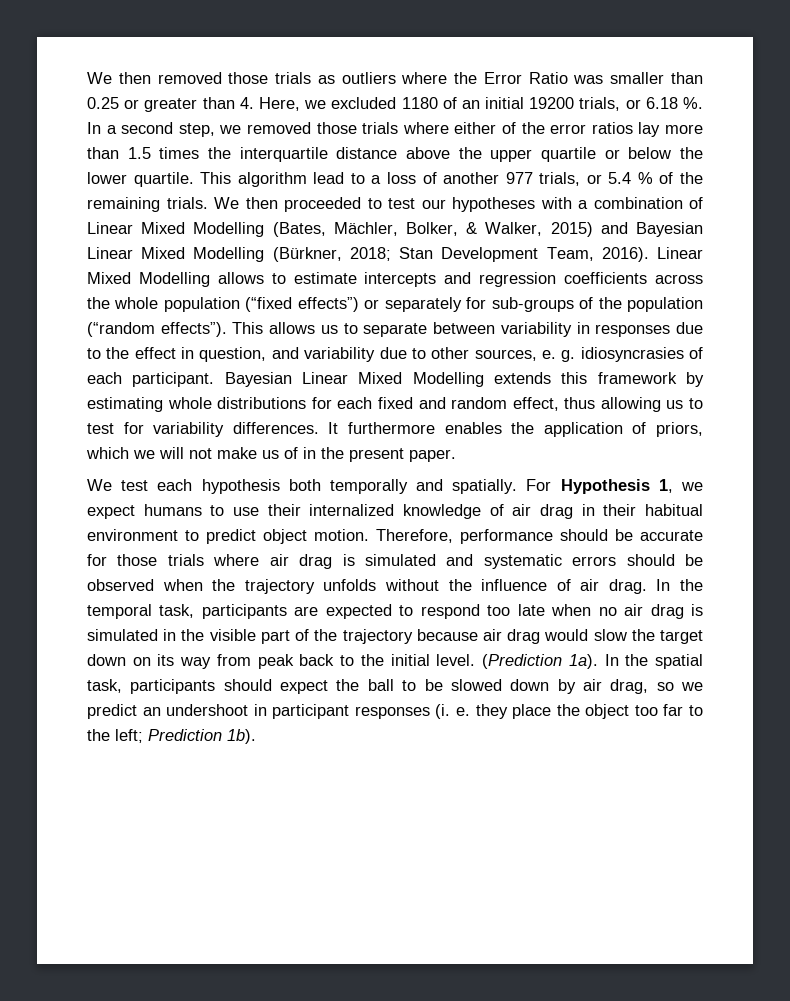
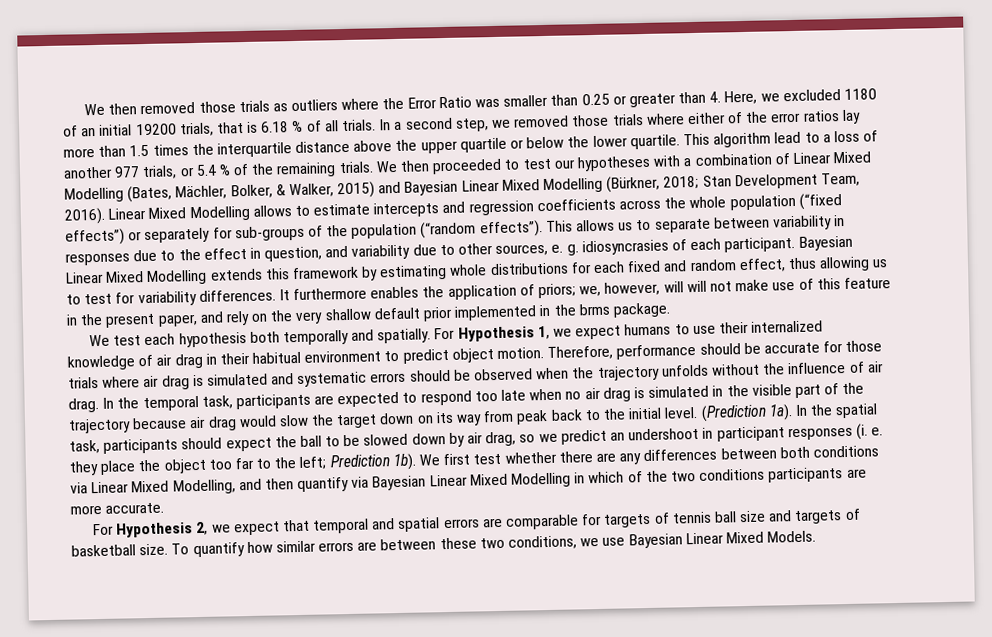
- We then removed those trials as outliers where the Error Ratio was smaller than 0.25 or greater than 4. Here, we excluded 1180 of an initial 19200 trials, or 6.18 %.
+ We then removed those trials as outliers where the Error Ratio was smaller than 0.25 or greater than 4. Here, we excluded 1180 of an initial 19200 trials, that is 6.18 % of all trials.
- It furthermore enables the application of priors, which we will not make us of in the present paper.
+ It furthermore enables the application of priors; we, however, will will not make use of this feature in the present paper, and rely on the very shallow default prior implemented in the brms package.
+ We first test whether there are any differences between both conditions via Linear Mixed Modelling, and then quantify via Bayesian Linear Mixed Modelling in which of the two conditions participants are more accurate.
+ For Hypothesis 2, we expect that temporal and spatial errors are comparable for targets of tennis ball size and targets of basketball size. To quantify how similar errors are between these two conditions, we use Bayesian Linear Mixed Models.

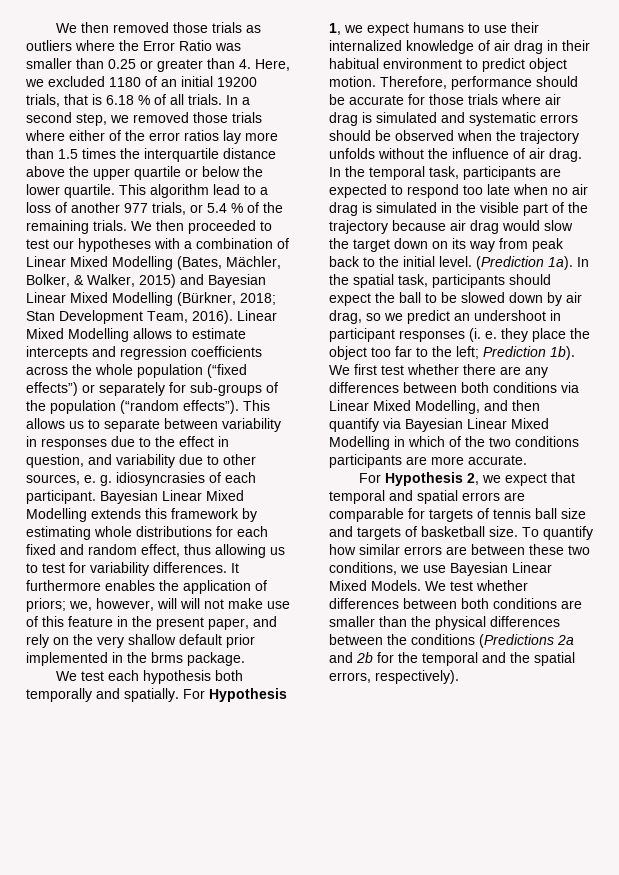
+ We test whether differences between both conditions are smaller than the physical differences between the conditions (Predictions 2a and 2b for the temporal and the spatial errors, respectively).

